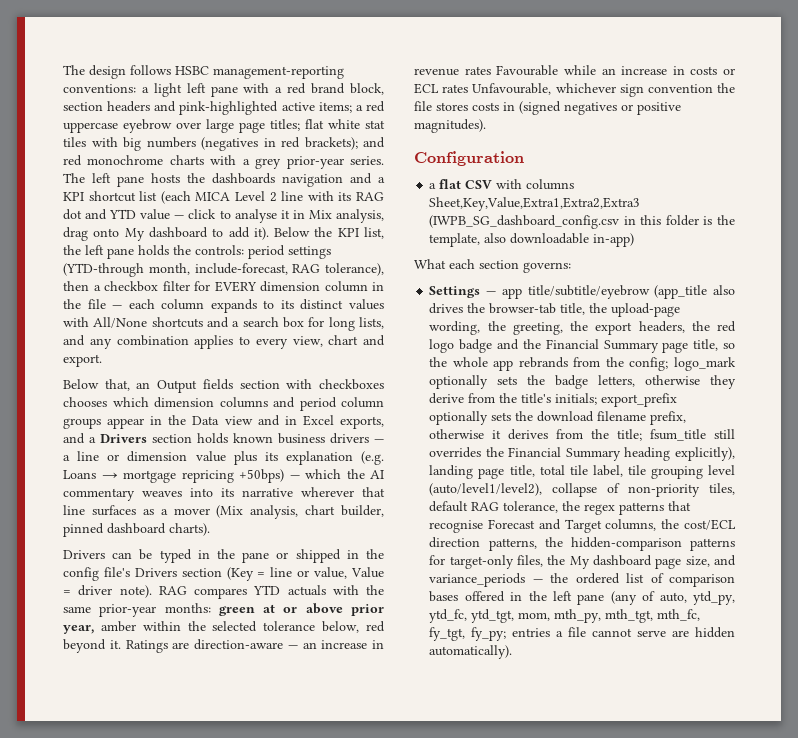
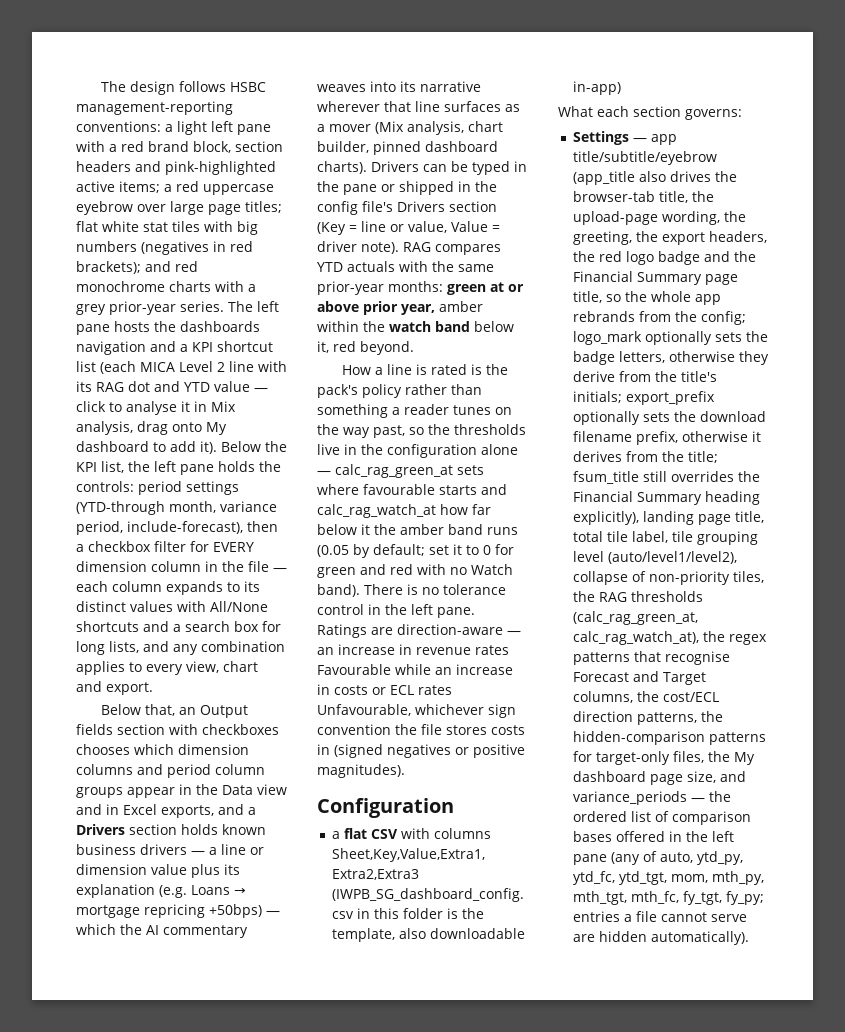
- Below the KPI list, the left pane holds the controls: period settings (YTD-through month, include-forecast, RAG tolerance), then a checkbox filter for EVERY dimension column in the file — each column expands to its distinct values with All/None shortcuts and a search box for long lists, and any combination applies to every view, chart and export.
+ Below the KPI list, the left pane holds the controls: period settings (YTD-through month, variance period, include-forecast), then a checkbox filter for EVERY dimension column in the file — each column expands to its distinct values with All/None shortcuts and a search box for long lists, and any combination applies to every view, chart and export.
- Below that, an Output fields section with checkboxes chooses which dimension columns and period column groups appear in the Data view and in Excel exports, and a Drivers section holds known business drivers — a line or dimension value plus its explanation (e.g. Loans → mortgage repricing +50bps) — which the AI commentary weaves into its narrative wherever that line surfaces as a mover (Mix analysis, chart builder, pinned dashboard charts).
- Drivers can be typed in the pane or shipped in the config file's Drivers section (Key = line or value, Value = driver note).
+ Below that, an Output fields section with checkboxes chooses which dimension columns and period column groups appear in the Data view and in Excel exports, and a Drivers section holds known business drivers — a line or dimension value plus its explanation (e.g. Loans → mortgage repricing +50bps) — which the AI commentary weaves into its narrative wherever that line surfaces as a mover (Mix analysis, chart builder, pinned dashboard charts). Drivers can be typed in the pane or shipped in the config file's Drivers section (Key = line or value, Value = driver note).
- RAG compares YTD actuals with the same prior-year months: green at or above prior year, amber within the selected tolerance below, red beyond it.
+ RAG compares YTD actuals with the same prior-year months: green at or above prior year, amber within the watch band below it, red beyond.
+ How a line is rated is the pack's policy rather than something a reader tunes on the way past, so the thresholds live in the configuration alone — calc_rag_green_at sets where favourable starts and calc_rag_watch_at how far below it the amber band runs (0.05 by default; set it to 0 for green and red with no Watch band). There is no tolerance control in the left pane.
- fsum_title still overrides the Financial Summary heading explicitly), landing page title, total tile label, tile grouping level (auto/level1/level2), collapse of non-priority tiles, default RAG tolerance, the regex patterns that recognise Forecast and Target columns, the cost/ECL direction patterns, the hidden-comparison patterns for target-only files, the My dashboard page size, and variance_periods — the ordered list of comparison bases offered in the left pane (any of auto, ytd_py, ytd_fc, ytd_tgt, mom, mth_py, mth_tgt, mth_fc, fy_tgt, fy_py;
+ fsum_title still overrides the Financial Summary heading explicitly), landing page title, total tile label, tile grouping level (auto/level1/level2), collapse of non-priority tiles, the RAG thresholds (calc_rag_green_at, calc_rag_watch_at), the regex patterns that recognise Forecast and Target columns, the cost/ECL direction patterns, the hidden-comparison patterns for target-only files, the My dashboard page size, and variance_periods — the ordered list of comparison bases offered in the left pane (any of auto, ytd_py, ytd_fc, ytd_tgt, mom, mth_py, mth_tgt, mth_fc, fy_tgt, fy_py;

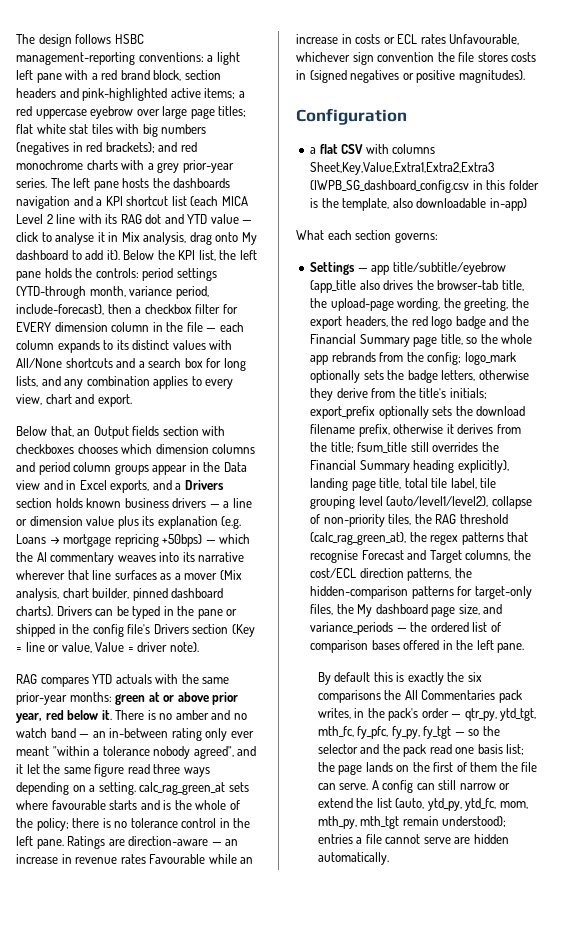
- Drivers can be typed in the pane or shipped in the config file's Drivers section (Key = line or value, Value = driver note). RAG compares YTD actuals with the same prior-year months: green at or above prior year, amber within the watch band below it, red beyond.
- How a line is rated is the pack's policy rather than something a reader tunes on the way past, so the thresholds live in the configuration alone — calc_rag_green_at sets where favourable starts and calc_rag_watch_at how far below it the amber band runs (0.05 by default; set it to 0 for green and red with no Watch band). There is no tolerance control in the left pane.
+ Drivers can be typed in the pane or shipped in the config file's Drivers section (Key = line or value, Value = driver note).
+ RAG compares YTD actuals with the same prior-year months: green at or above prior year, red below it. There is no amber and no watch band — an in-between rating only ever meant "within a tolerance nobody agreed", and it let the same figure read three ways depending on a setting. calc_rag_green_at sets where favourable starts and is the whole of the policy; there is no tolerance control in the left pane.
- fsum_title still overrides the Financial Summary heading explicitly), landing page title, total tile label, tile grouping level (auto/level1/level2), collapse of non-priority tiles, the RAG thresholds (calc_rag_green_at, calc_rag_watch_at), the regex patterns that recognise Forecast and Target columns, the cost/ECL direction patterns, the hidden-comparison patterns for target-only files, the My dashboard page size, and variance_periods — the ordered list of comparison bases offered in the left pane (any of auto, ytd_py, ytd_fc, ytd_tgt, mom, mth_py, mth_tgt, mth_fc, fy_tgt, fy_py;
+ fsum_title still overrides the Financial Summary heading explicitly), landing page title, total tile label, tile grouping level (auto/level1/level2), collapse of non-priority tiles, the RAG threshold (calc_rag_green_at), the regex patterns that recognise Forecast and Target columns, the cost/ECL direction patterns, the hidden-comparison patterns for target-only files, the My dashboard page size, and variance_periods — the ordered list of comparison bases offered in the left pane.
+ By default this is exactly the six comparisons the All Commentaries pack writes, in the pack's order — qtr_py, ytd_tgt, mth_fc, fy_pfc, fy_py, fy_tgt — so the selector and the pack read one basis list; the page lands on the first of them the file can serve. A config can still narrow or extend the list (auto, ytd_py, ytd_fc, mom, mth_py, mth_tgt remain understood);
- entries a file cannot serve are hidden automatically).
+ entries a file cannot serve are hidden automatically.

